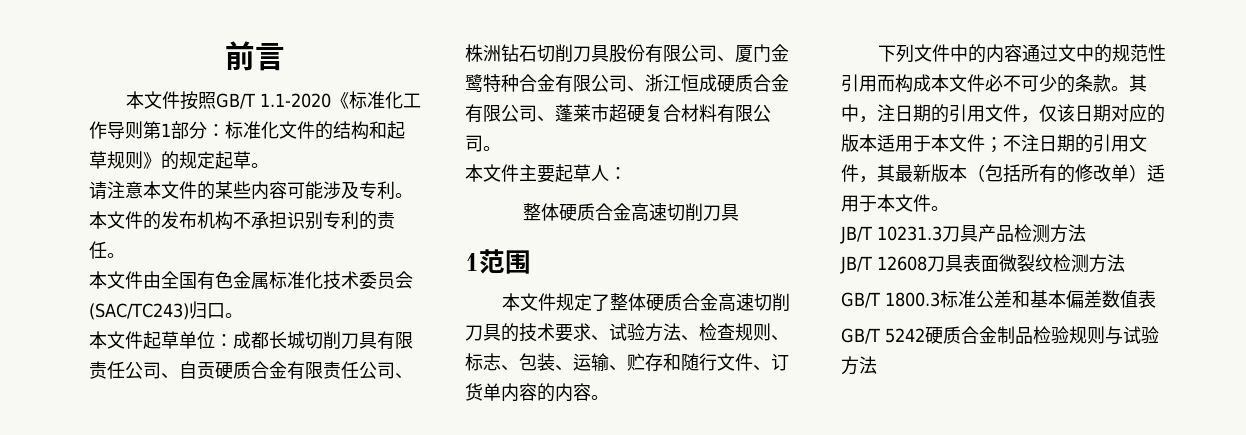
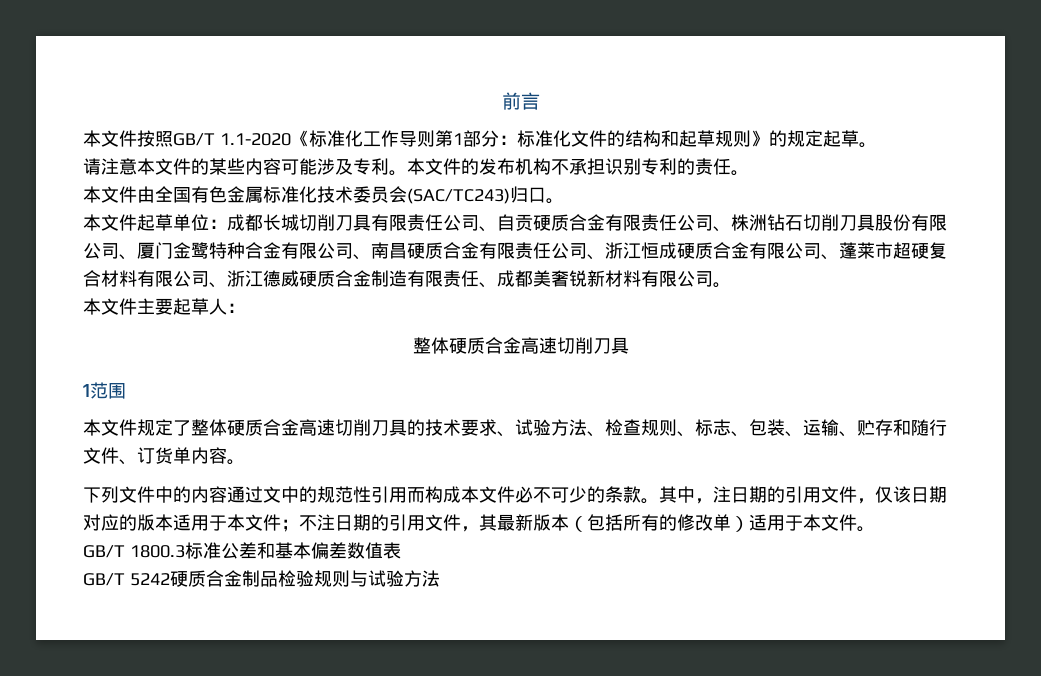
- 本文件起草单位：成都长城切削刀具有限责任公司、自贡硬质合金有限责任公司、株洲钻石切削刀具股份有限公司、厦门金鹭特种合金有限公司、浙江恒成硬质合金有限公司、蓬莱市超硬复合材料有限公司。
+ 本文件起草单位：成都长城切削刀具有限责任公司、自贡硬质合金有限责任公司、株洲钻石切削刀具股份有限公司、厦门金鹭特种合金有限公司、南昌硬质合金有限责任公司、浙江恒成硬质合金有限公司、蓬莱市超硬复合材料有限公司、浙江德威硬质合金制造有限责任、成都美奢锐新材料有限公司。
- 本文件规定了整体硬质合金高速切削刀具的技术要求、试验方法、检查规则、标志、包装、运输、贮存和随行文件、订货单内容的内容。
+ 本文件规定了整体硬质合金高速切削刀具的技术要求、试验方法、检查规则、标志、包装、运输、贮存和随行文件、订货单内容。
- JB/T 10231.3刀具产品检测方法
- JB/T 12608刀具表面微裂纹检测方法

